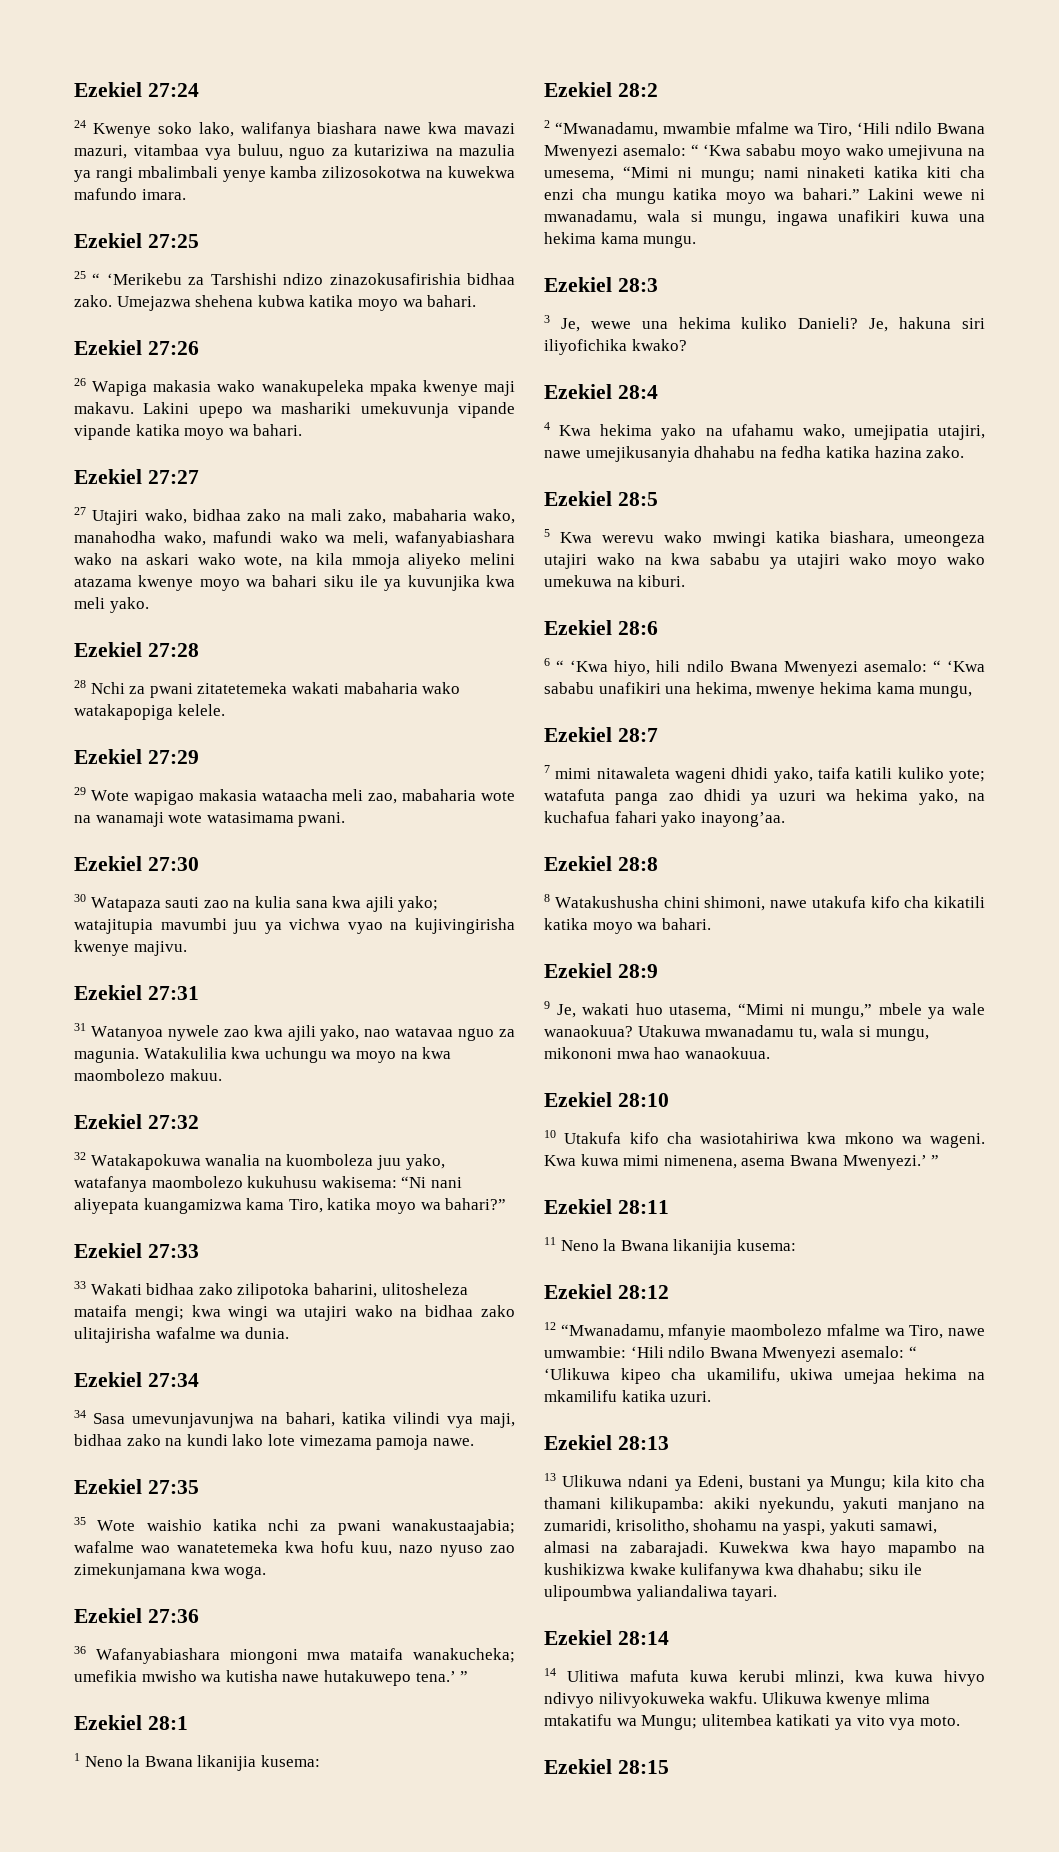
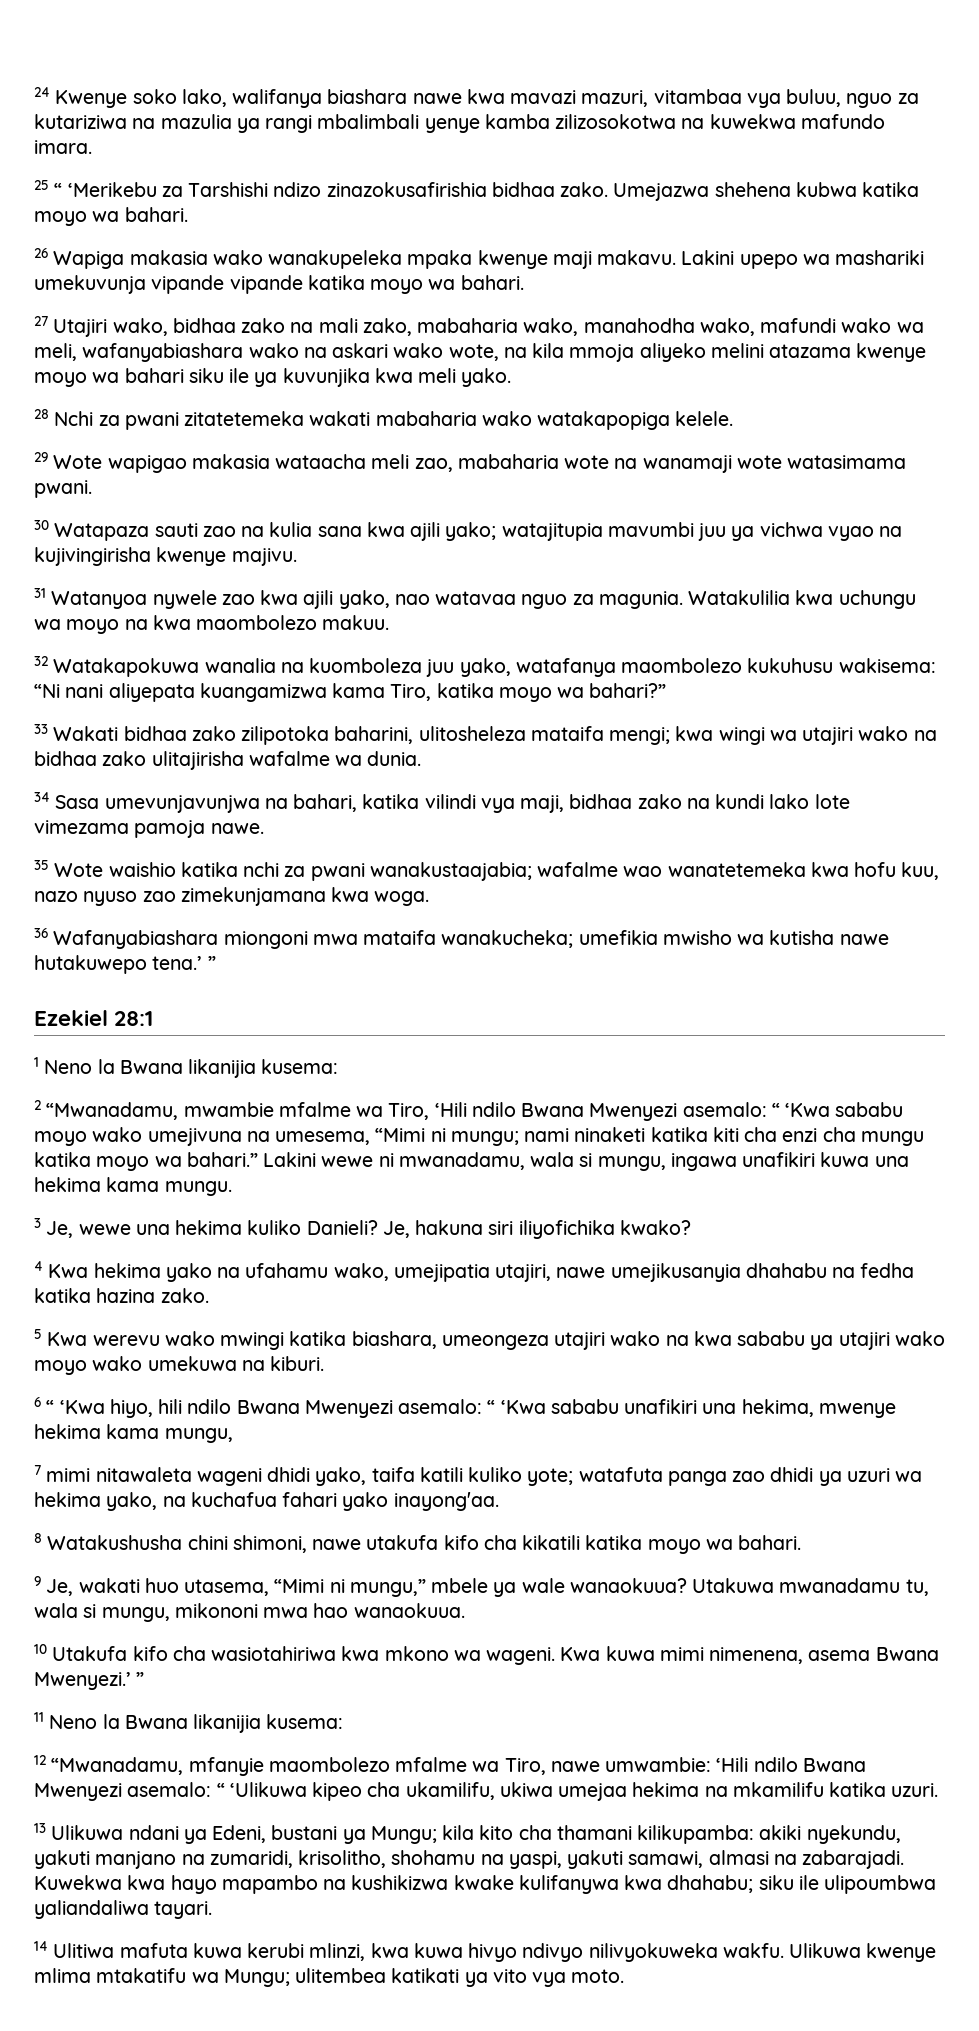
- Ezekiel 27:24
- Ezekiel 27:25
- Ezekiel 27:26
- Ezekiel 27:27
- Ezekiel 27:28
- Ezekiel 27:29
- Ezekiel 27:30
- Ezekiel 27:31
- Ezekiel 27:32
- Ezekiel 27:33
- Ezekiel 27:34
- Ezekiel 27:35
- Ezekiel 27:36
- Ezekiel 28:2
- Ezekiel 28:3
- Ezekiel 28:4
- Ezekiel 28:5
- Ezekiel 28:6
- Ezekiel 28:7
- Ezekiel 28:8
- Ezekiel 28:9
- Ezekiel 28:10
- Ezekiel 28:11
- Ezekiel 28:12
- Ezekiel 28:13
- Ezekiel 28:14
- Ezekiel 28:15

